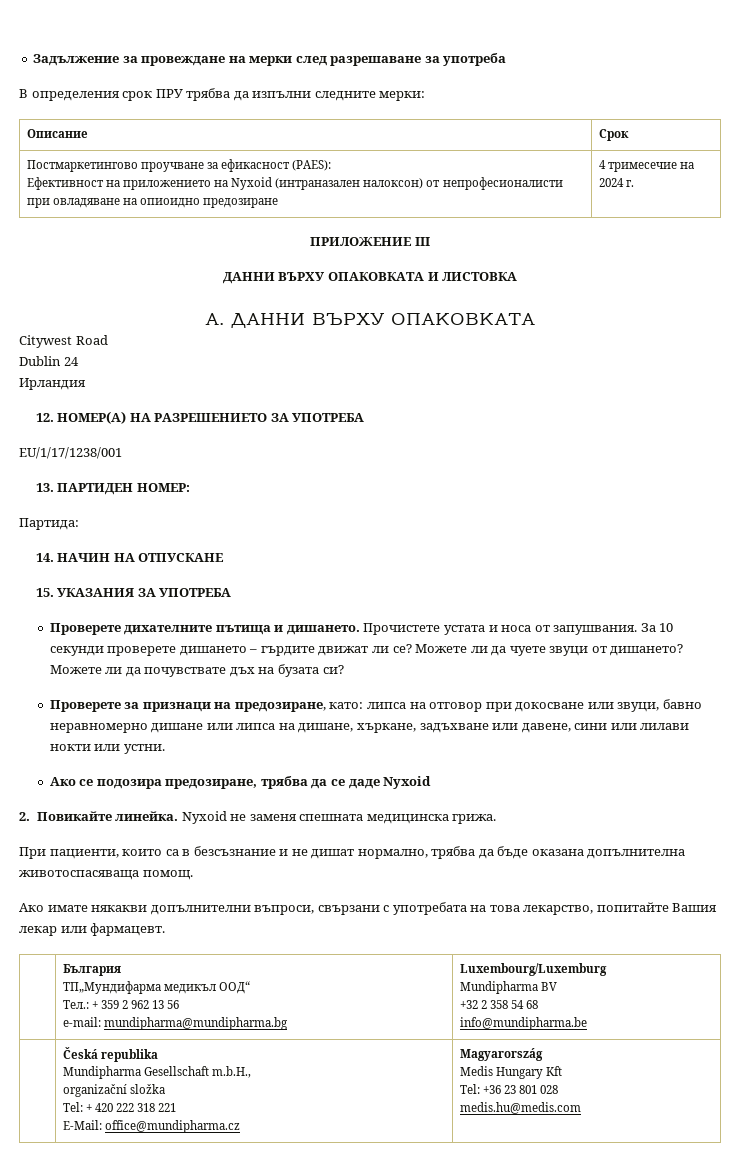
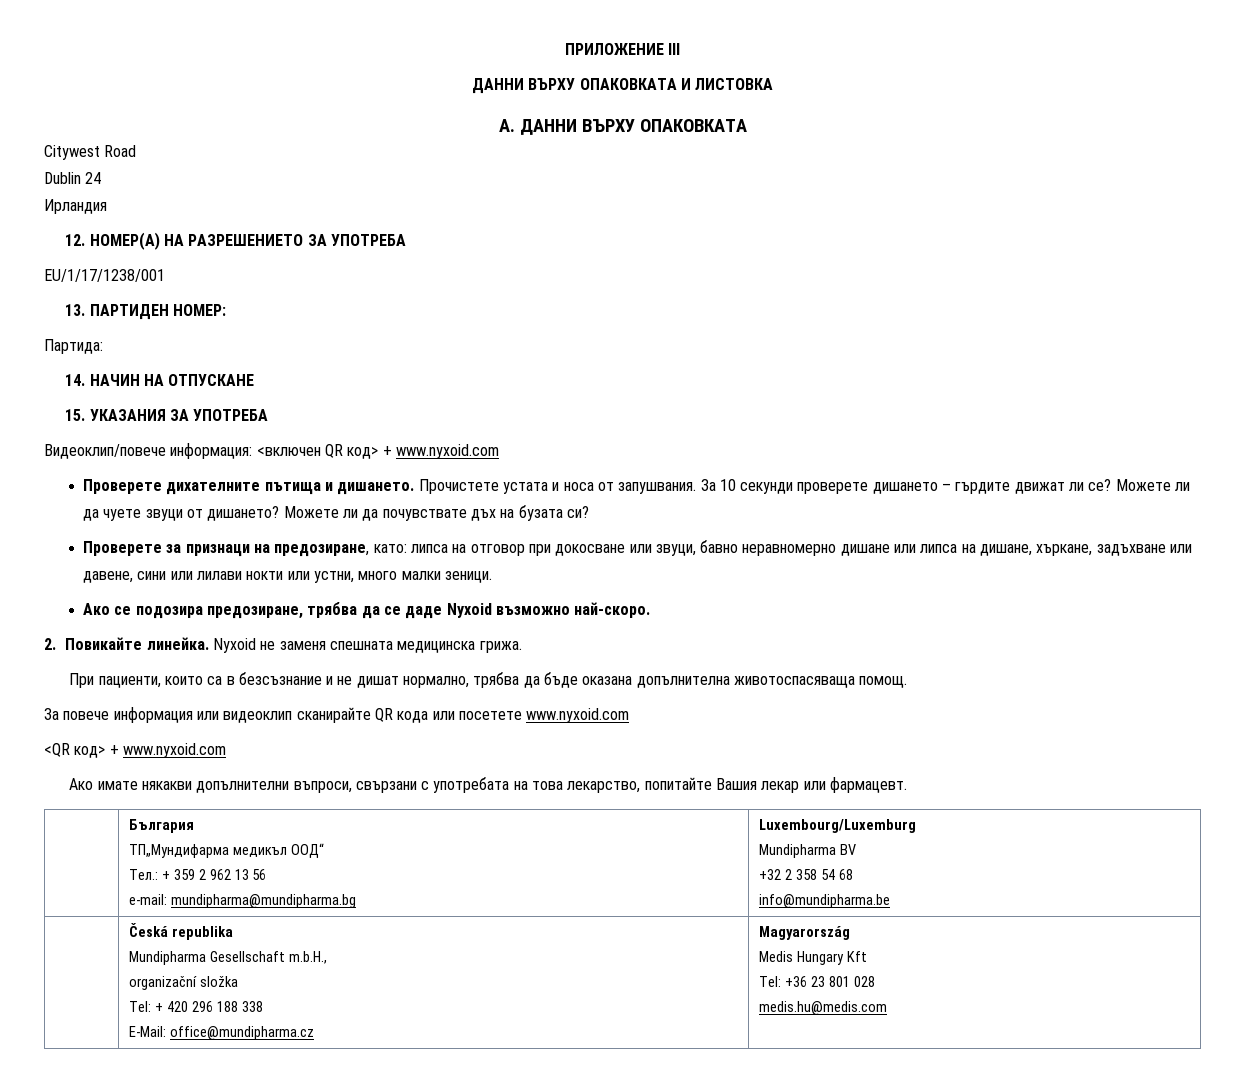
- Задължение за провеждане на мерки след разрешаване за употреба
- В определения срок ПРУ трябва да изпълни следните мерки:
- Описание | Срок
- Постмаркетингово проучване за ефикасност (PAES):
- Ефективност на приложението на Nyxoid (интраназален налоксон) от непрофесионалисти при овладяване на опиоидно предозиране | 4 тримесечие на 2024 г.
+ Видеоклип/повече информация: <включен QR код> + www.nyxoid.com
- Проверете за признаци на предозиране, като: липса на отговор при докосване или звуци, бавно неравномерно дишане или липса на дишане, хъркане, задъхване или давене, сини или лилави нокти или устни.
+ Проверете за признаци на предозиране, като: липса на отговор при докосване или звуци, бавно неравномерно дишане или липса на дишане, хъркане, задъхване или давене, сини или лилави нокти или устни, много малки зеници.
- Ако се подозира предозиране, трябва да се даде Nyxoid
+ Ако се подозира предозиране, трябва да се даде Nyxoid възможно най-скоро.
+ За повече информация или видеоклип сканирайте QR кода или посетете www.nyxoid.com
+ <QR код> + www.nyxoid.com
  | Česká republika
  Mundipharma Gesellschaft m.b.H.,
  organizační složka
- Tel: + 420 222 318 221
+ Tel: + 420 296 188 338

